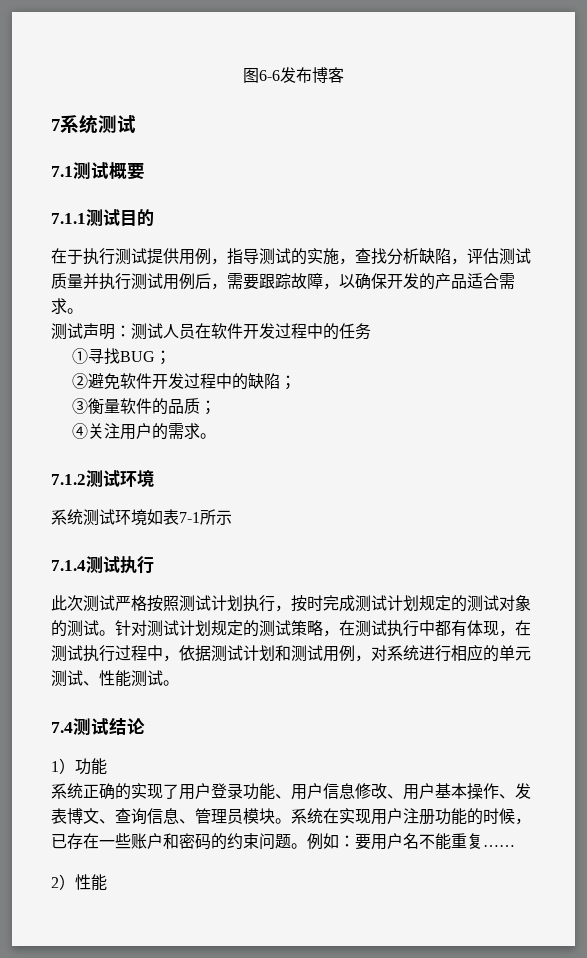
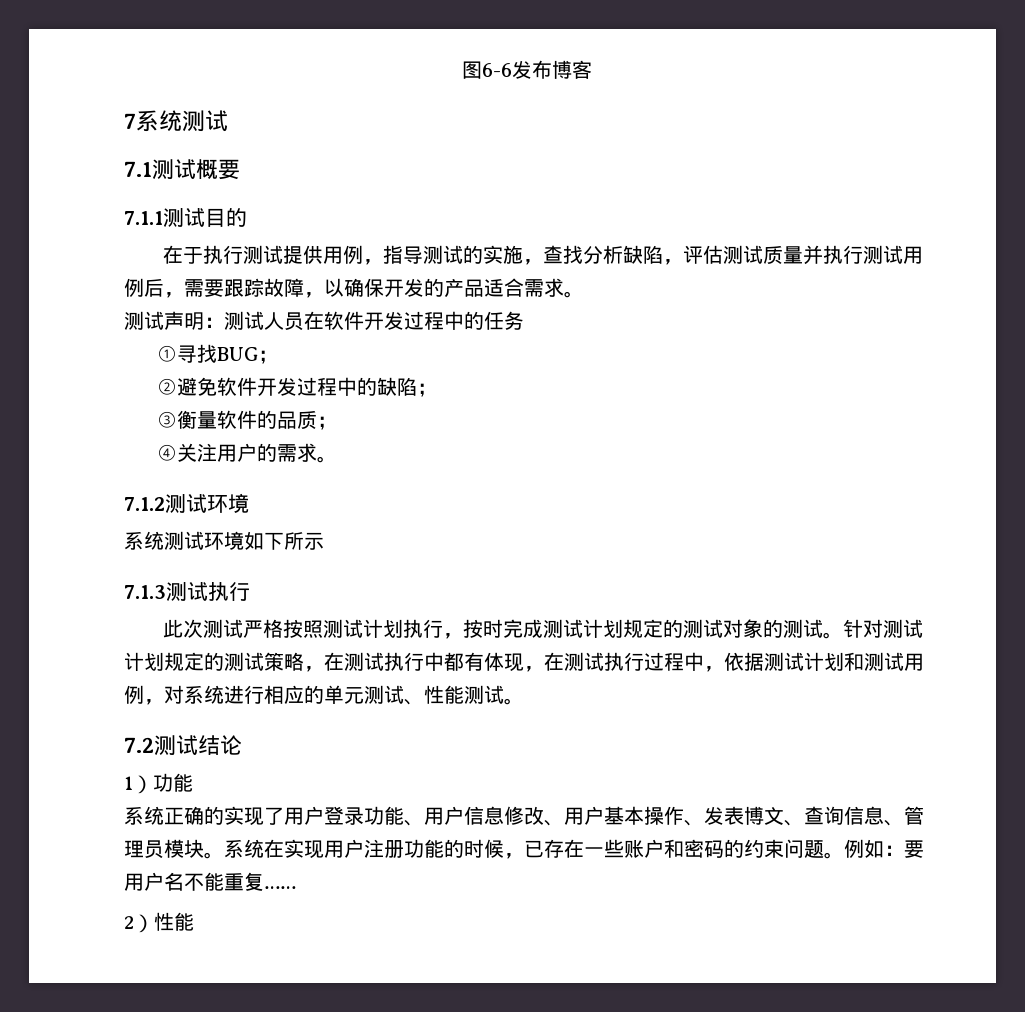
- 系统测试环境如表7-1所示
+ 系统测试环境如下所示
- 7.1.4测试执行
+ 7.1.3测试执行
- 7.4测试结论
+ 7.2测试结论

